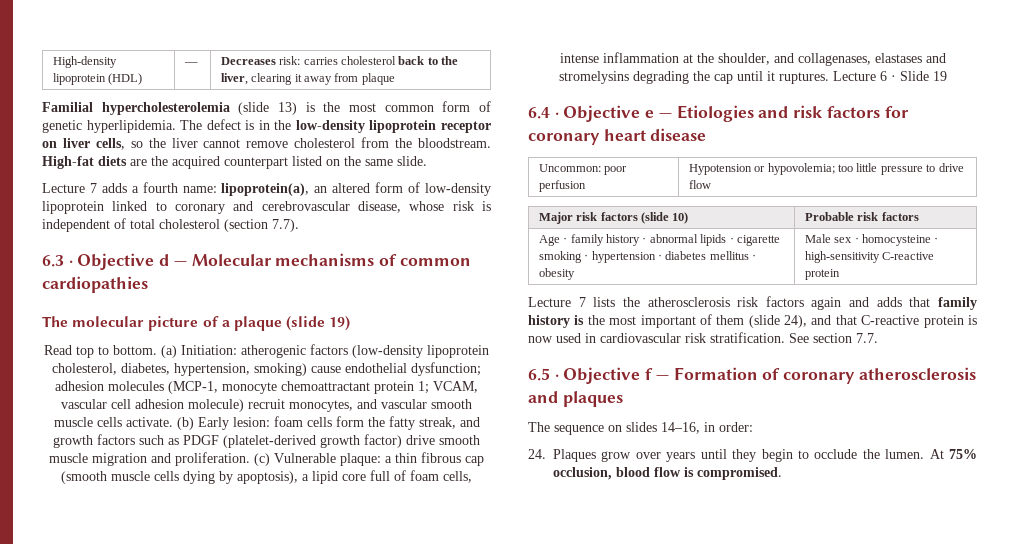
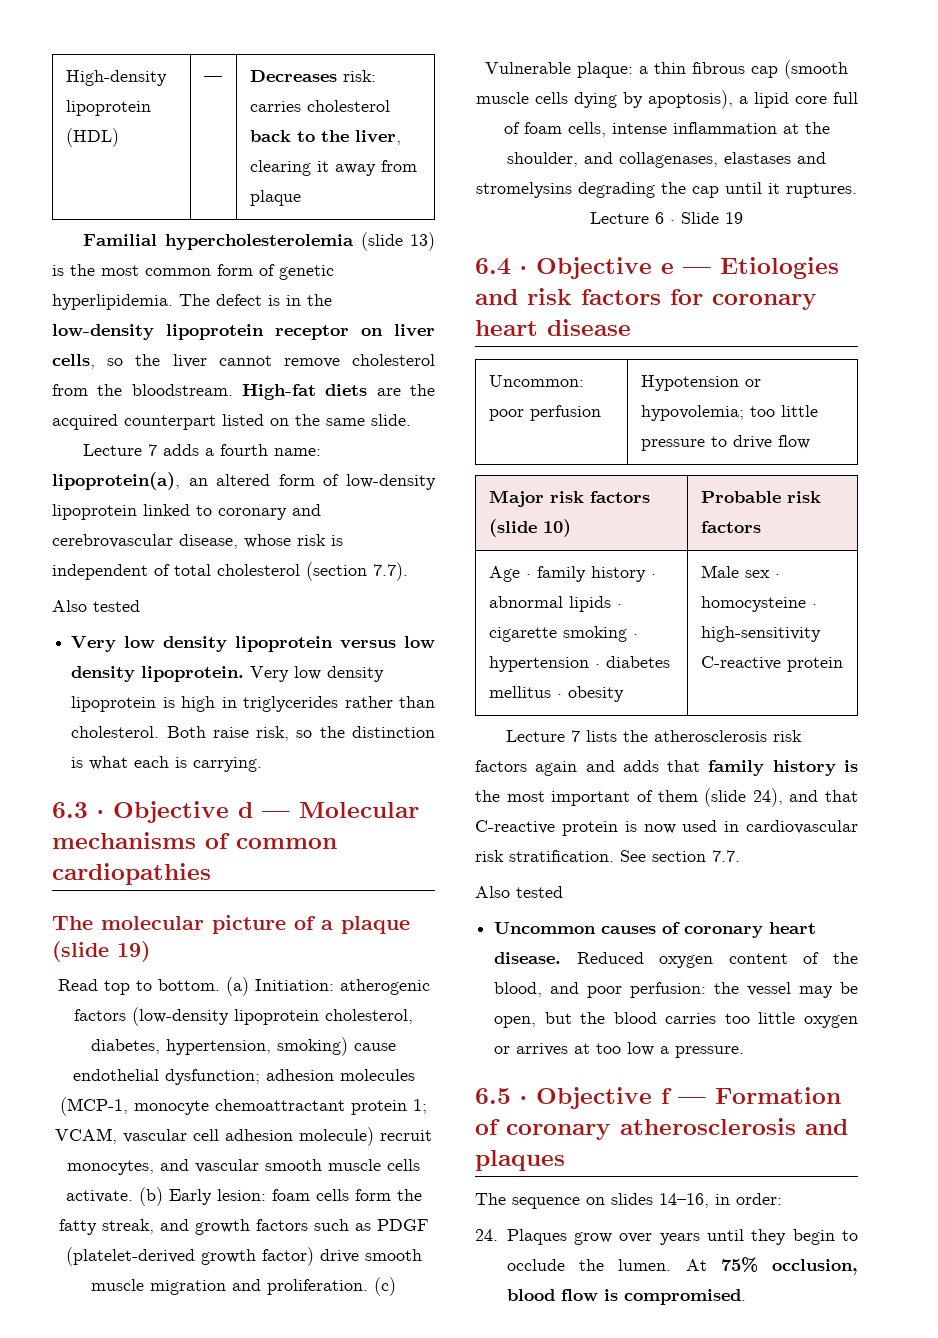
  Lecture 7 adds a fourth name: lipoprotein(a), an altered form of low-density lipoprotein linked to coronary and cerebrovascular disease, whose risk is independent of total cholesterol (section 7.7).
+ Also tested
+ Very low density lipoprotein versus low density lipoprotein. Very low density lipoprotein is high in triglycerides rather than cholesterol. Both raise risk, so the distinction is what each is carrying.
  See section 7.7.
+ Also tested
+ Uncommon causes of coronary heart disease. Reduced oxygen content of the blood, and poor perfusion: the vessel may be open, but the blood carries too little oxygen or arrives at too low a pressure.

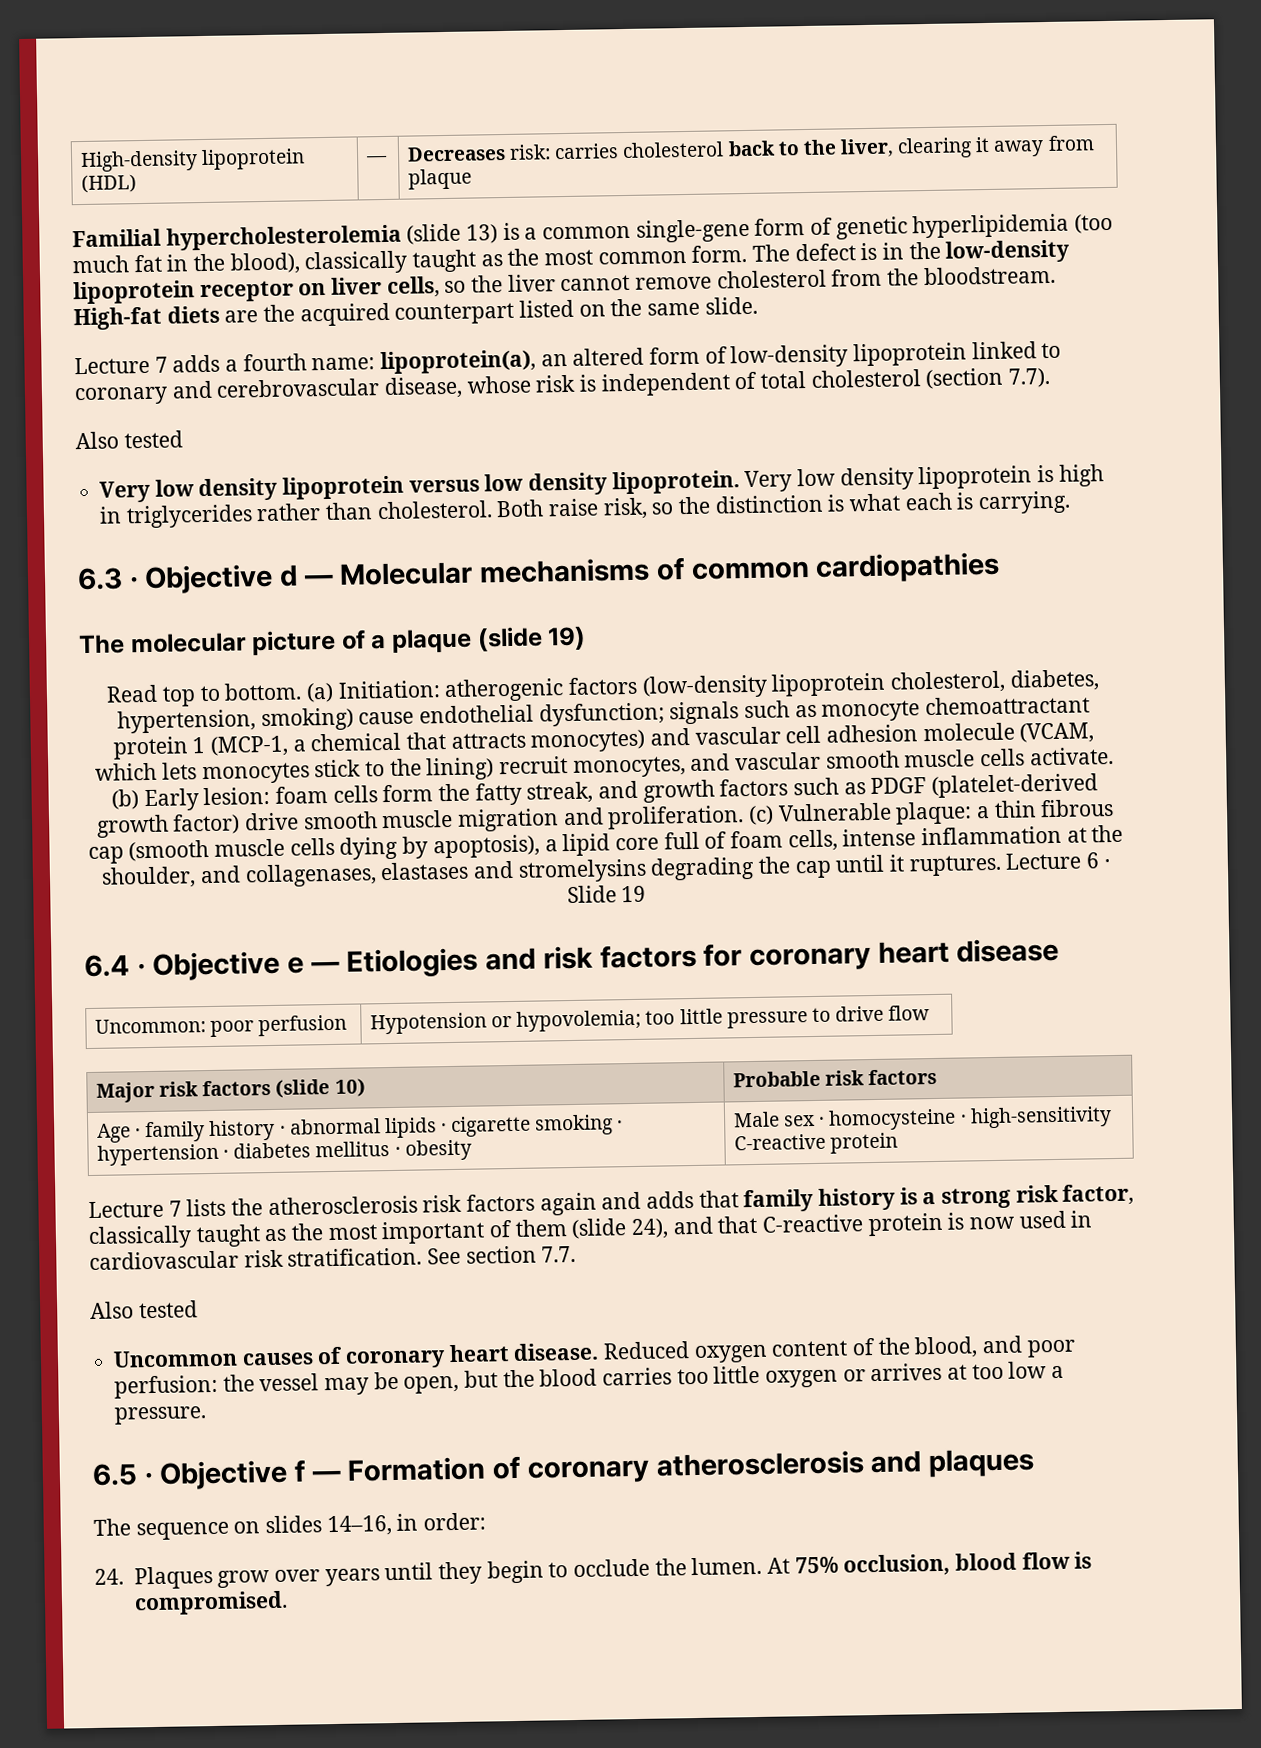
- Familial hypercholesterolemia (slide 13) is the most common form of genetic hyperlipidemia.
+ Familial hypercholesterolemia (slide 13) is a common single-gene form of genetic hyperlipidemia (too much fat in the blood), classically taught as the most common form.
- (a) Initiation: atherogenic factors (low-density lipoprotein cholesterol, diabetes, hypertension, smoking) cause endothelial dysfunction; adhesion molecules (MCP-1, monocyte chemoattractant protein 1; VCAM, vascular cell adhesion molecule) recruit monocytes, and vascular smooth muscle cells activate.
+ (a) Initiation: atherogenic factors (low-density lipoprotein cholesterol, diabetes, hypertension, smoking) cause endothelial dysfunction; signals such as monocyte chemoattractant protein 1 (MCP-1, a chemical that attracts monocytes) and vascular cell adhesion molecule (VCAM, which lets monocytes stick to the lining) recruit monocytes, and vascular smooth muscle cells activate.
- Lecture 7 lists the atherosclerosis risk factors again and adds that family history is the most important of them (slide 24), and that C-reactive protein is now used in cardiovascular risk stratification.
+ Lecture 7 lists the atherosclerosis risk factors again and adds that family history is a strong risk factor, classically taught as the most important of them (slide 24), and that C-reactive protein is now used in cardiovascular risk stratification.

